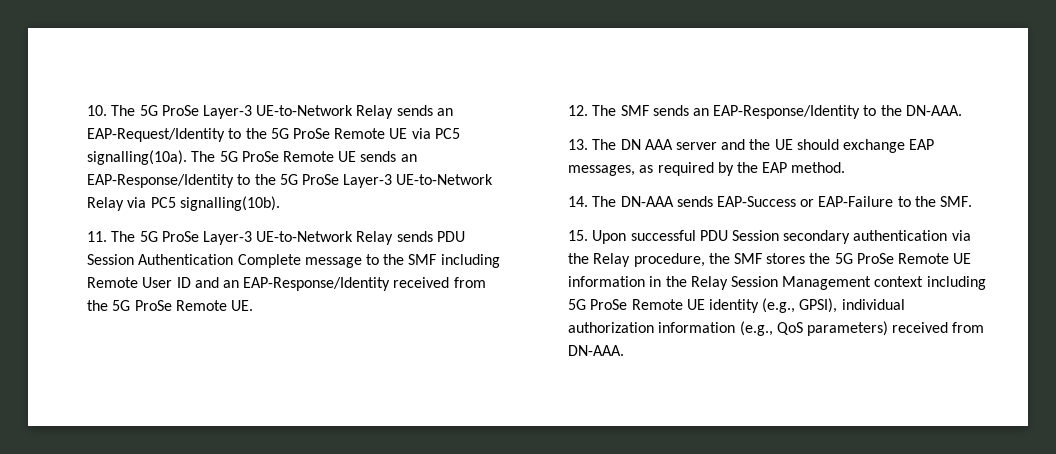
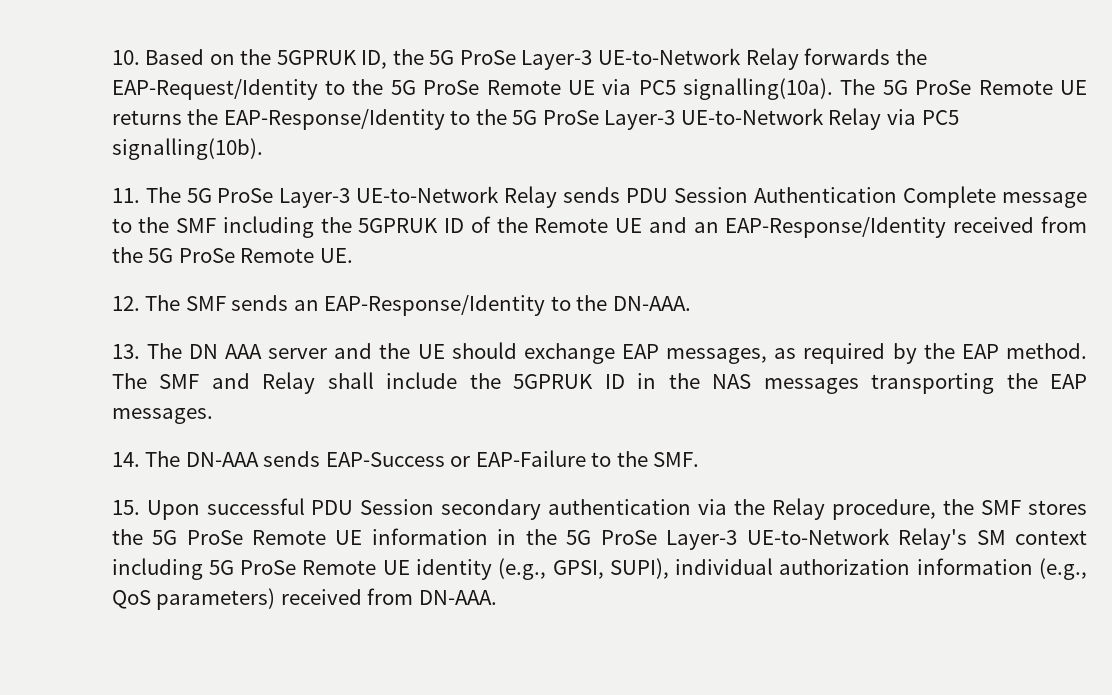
- 10. The 5G ProSe Layer-3 UE-to-Network Relay sends an EAP-Request/Identity to the 5G ProSe Remote UE via PC5 signalling(10a).
+ 10. Based on the 5GPRUK ID, the 5G ProSe Layer-3 UE-to-Network Relay forwards the EAP-Request/Identity to the 5G ProSe Remote UE via PC5 signalling(10a).
- The 5G ProSe Remote UE sends an EAP-Response/Identity to the 5G ProSe Layer-3 UE-to-Network Relay via PC5 signalling(10b).
+ The 5G ProSe Remote UE returns the EAP-Response/Identity to the 5G ProSe Layer-3 UE-to-Network Relay via PC5 signalling(10b).
- 11. The 5G ProSe Layer-3 UE-to-Network Relay sends PDU Session Authentication Complete message to the SMF including Remote User ID and an EAP-Response/Identity received from the 5G ProSe Remote UE.
+ 11. The 5G ProSe Layer-3 UE-to-Network Relay sends PDU Session Authentication Complete message to the SMF including the 5GPRUK ID of the Remote UE and an EAP-Response/Identity received from the 5G ProSe Remote UE.
+ The SMF and Relay shall include the 5GPRUK ID in the NAS messages transporting the EAP messages.
- 15. Upon successful PDU Session secondary authentication via the Relay procedure, the SMF stores the 5G ProSe Remote UE information in the Relay Session Management context including 5G ProSe Remote UE identity (e.g., GPSI), individual authorization information (e.g., QoS parameters) received from DN-AAA.
+ 15. Upon successful PDU Session secondary authentication via the Relay procedure, the SMF stores the 5G ProSe Remote UE information in the 5G ProSe Layer-3 UE-to-Network Relay's SM context including 5G ProSe Remote UE identity (e.g., GPSI, SUPI), individual authorization information (e.g., QoS parameters) received from DN-AAA.

